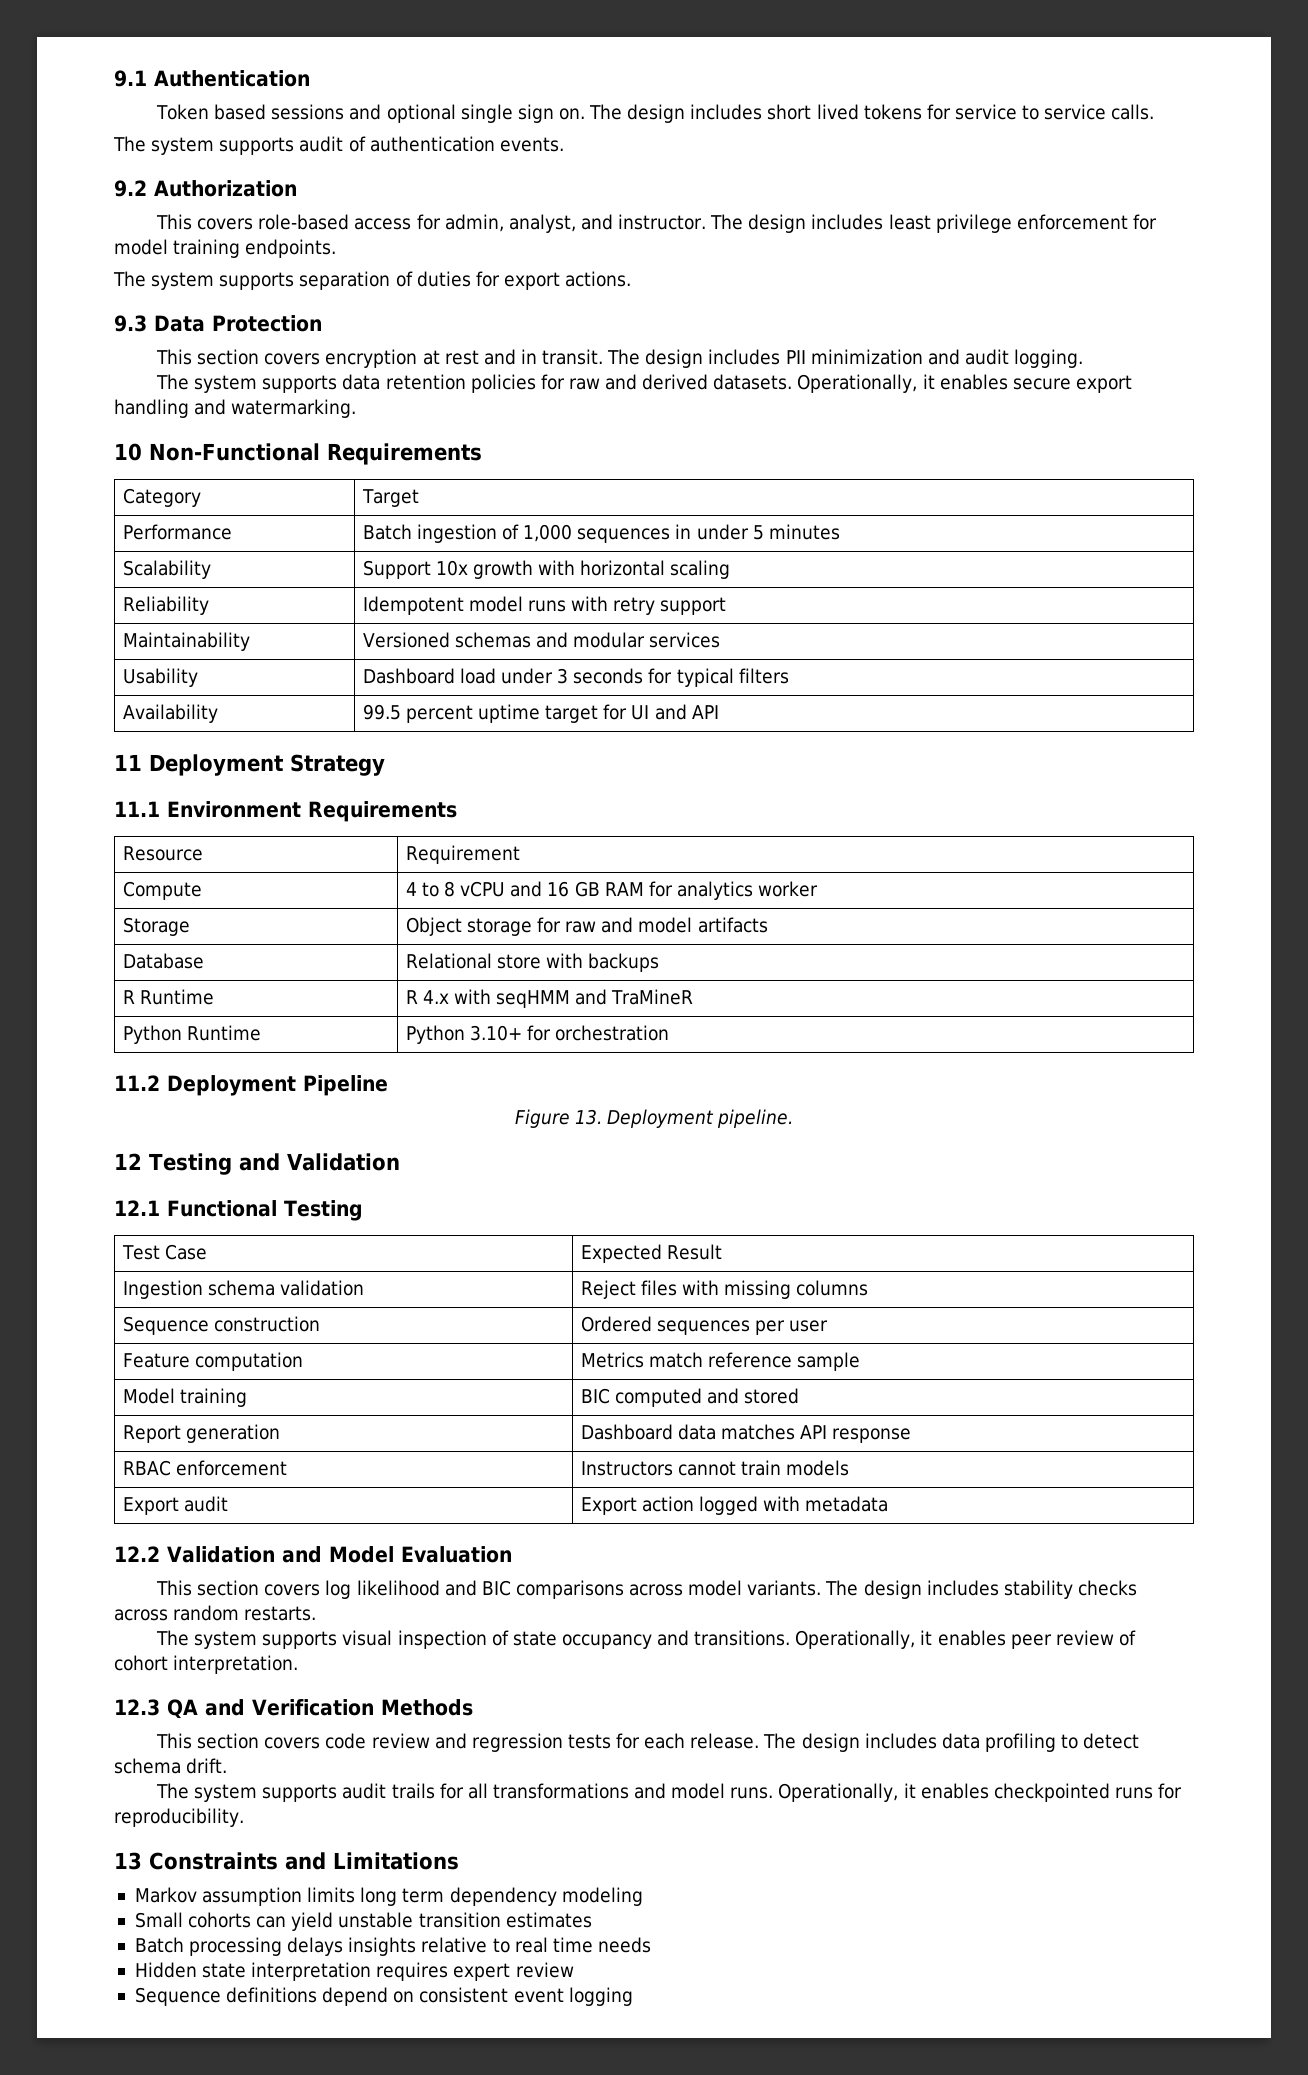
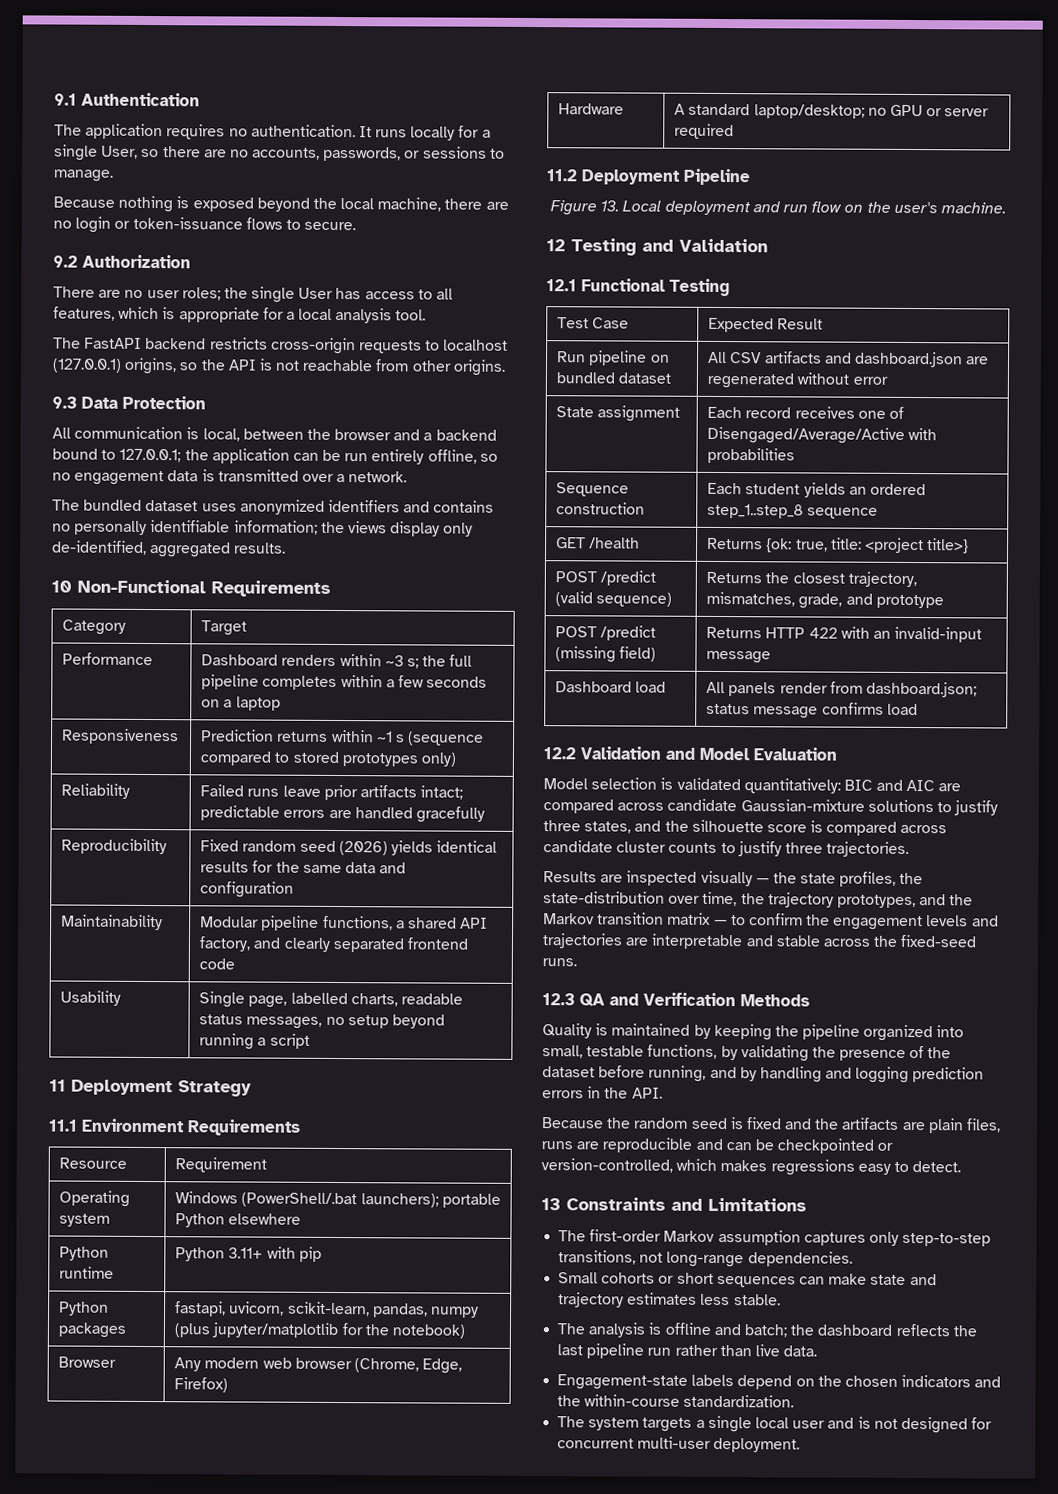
- Token based sessions and optional single sign on. The design includes short lived tokens for service to service calls.
- The system supports audit of authentication events.
+ The application requires no authentication. It runs locally for a single User, so there are no accounts, passwords, or sessions to manage.
+ Because nothing is exposed beyond the local machine, there are no login or token-issuance flows to secure.
  9.2 Authorization
- This covers role-based access for admin, analyst, and instructor. The design includes least privilege enforcement for model training endpoints.
- The system supports separation of duties for export actions.
+ There are no user roles; the single User has access to all features, which is appropriate for a local analysis tool.
+ The FastAPI backend restricts cross-origin requests to localhost (127.0.0.1) origins, so the API is not reachable from other origins.
  9.3 Data Protection
- This section covers encryption at rest and in transit. The design includes PII minimization and audit logging.
- The system supports data retention policies for raw and derived datasets. Operationally, it enables secure export handling and watermarking.
+ All communication is local, between the browser and a backend bound to 127.0.0.1; the application can be run entirely offline, so no engagement data is transmitted over a network.
+ The bundled dataset uses anonymized identifiers and contains no personally identifiable information; the views display only de-identified, aggregated results.
- Performance | Batch ingestion of 1,000 sequences in under 5 minutes
- Scalability | Support 10x growth with horizontal scaling
- Reliability | Idempotent model runs with retry support
- Maintainability | Versioned schemas and modular services
- Usability | Dashboard load under 3 seconds for typical filters
- Availability | 99.5 percent uptime target for UI and API
+ Performance | Dashboard renders within ~3 s; the full pipeline completes within a few seconds on a laptop
+ Responsiveness | Prediction returns within ~1 s (sequence compared to stored prototypes only)
+ Reliability | Failed runs leave prior artifacts intact; predictable errors are handled gracefully
+ Reproducibility | Fixed random seed (2026) yields identical results for the same data and configuration
+ Maintainability | Modular pipeline functions, a shared API factory, and clearly separated frontend code
+ Usability | Single page, labelled charts, readable status messages, no setup beyond running a script
- Compute | 4 to 8 vCPU and 16 GB RAM for analytics worker
- Storage | Object storage for raw and model artifacts
- Database | Relational store with backups
- R Runtime | R 4.x with seqHMM and TraMineR
- Python Runtime | Python 3.10+ for orchestration
+ Operating system | Windows (PowerShell/.bat launchers); portable Python elsewhere
+ Python runtime | Python 3.11+ with pip
+ Python packages | fastapi, uvicorn, scikit-learn, pandas, numpy (plus jupyter/matplotlib for the notebook)
+ Browser | Any modern web browser (Chrome, Edge, Firefox)
+ Hardware | A standard laptop/desktop; no GPU or server required
- Figure 13. Deployment pipeline.
+ Figure 13. Local deployment and run flow on the user's machine.
- Ingestion schema validation | Reject files with missing columns
- Sequence construction | Ordered sequences per user
- Feature computation | Metrics match reference sample
- Model training | BIC computed and stored
- Report generation | Dashboard data matches API response
- RBAC enforcement | Instructors cannot train models
- Export audit | Export action logged with metadata
+ Run pipeline on bundled dataset | All CSV artifacts and dashboard.json are regenerated without error
+ State assignment | Each record receives one of Disengaged/Average/Active with probabilities
+ Sequence construction | Each student yields an ordered step_1..step_8 sequence
+ GET /health | Returns {ok: true, title: <project title>}
+ POST /predict (valid sequence) | Returns the closest trajectory, mismatches, grade, and prototype
+ POST /predict (missing field) | Returns HTTP 422 with an invalid-input message
+ Dashboard load | All panels render from dashboard.json; status message confirms load
- This section covers log likelihood and BIC comparisons across model variants. The design includes stability checks across random restarts.
- The system supports visual inspection of state occupancy and transitions. Operationally, it enables peer review of cohort interpretation.
+ Model selection is validated quantitatively: BIC and AIC are compared across candidate Gaussian-mixture solutions to justify three states, and the silhouette score is compared across candidate cluster counts to justify three trajectories.
+ Results are inspected visually — the state profiles, the state-distribution over time, the trajectory prototypes, and the Markov transition matrix — to confirm the engagement levels and trajectories are interpretable and stable across the fixed-seed runs.
- This section covers code review and regression tests for each release. The design includes data profiling to detect schema drift.
- The system supports audit trails for all transformations and model runs. Operationally, it enables checkpointed runs for reproducibility.
+ Quality is maintained by keeping the pipeline organized into small, testable functions, by validating the presence of the dataset before running, and by handling and logging prediction errors in the API.
+ Because the random seed is fixed and the artifacts are plain files, runs are reproducible and can be checkpointed or version-controlled, which makes regressions easy to detect.
  13 Constraints and Limitations
- Markov assumption limits long term dependency modeling
- Small cohorts can yield unstable transition estimates
- Batch processing delays insights relative to real time needs
- Hidden state interpretation requires expert review
- Sequence definitions depend on consistent event logging
+ The first-order Markov assumption captures only step-to-step transitions, not long-range dependencies.
+ Small cohorts or short sequences can make state and trajectory estimates less stable.
+ The analysis is offline and batch; the dashboard reflects the last pipeline run rather than live data.
+ Engagement-state labels depend on the chosen indicators and the within-course standardization.
+ The system targets a single local user and is not designed for concurrent multi-user deployment.

